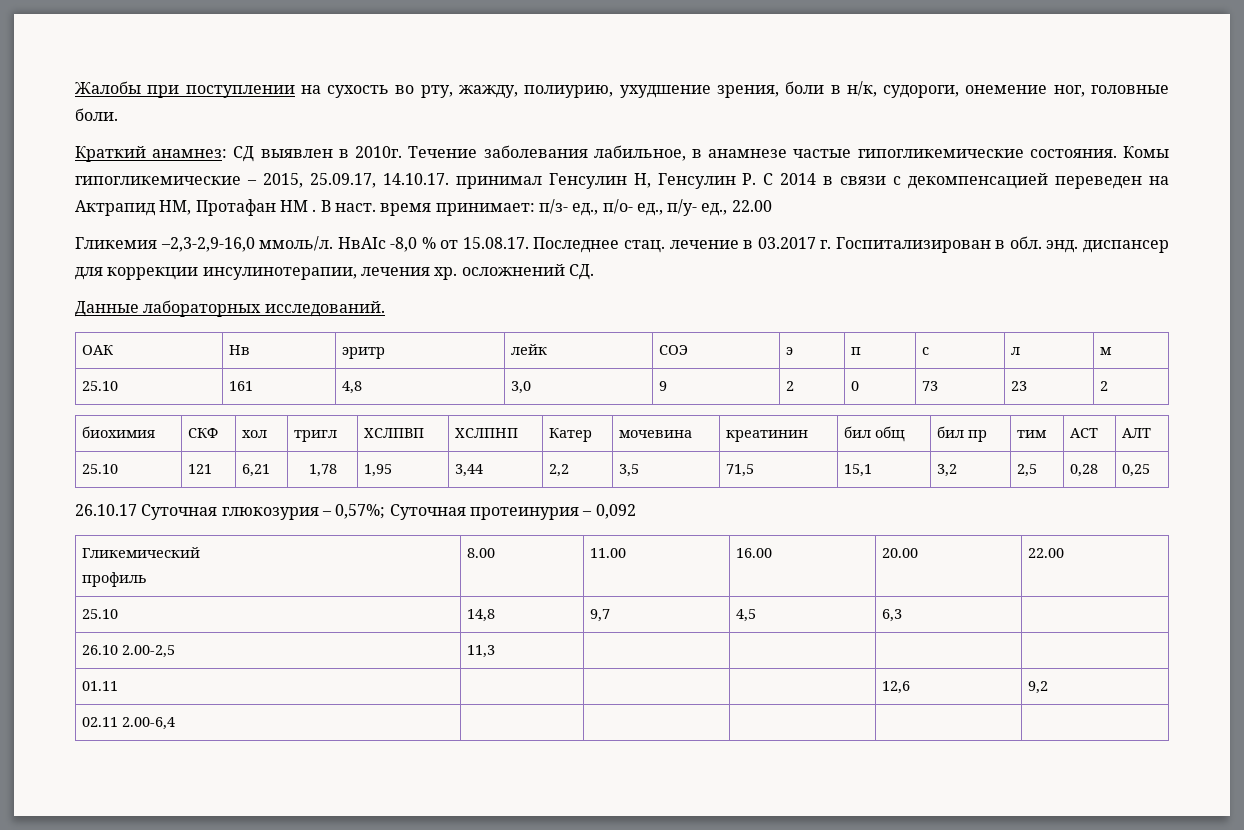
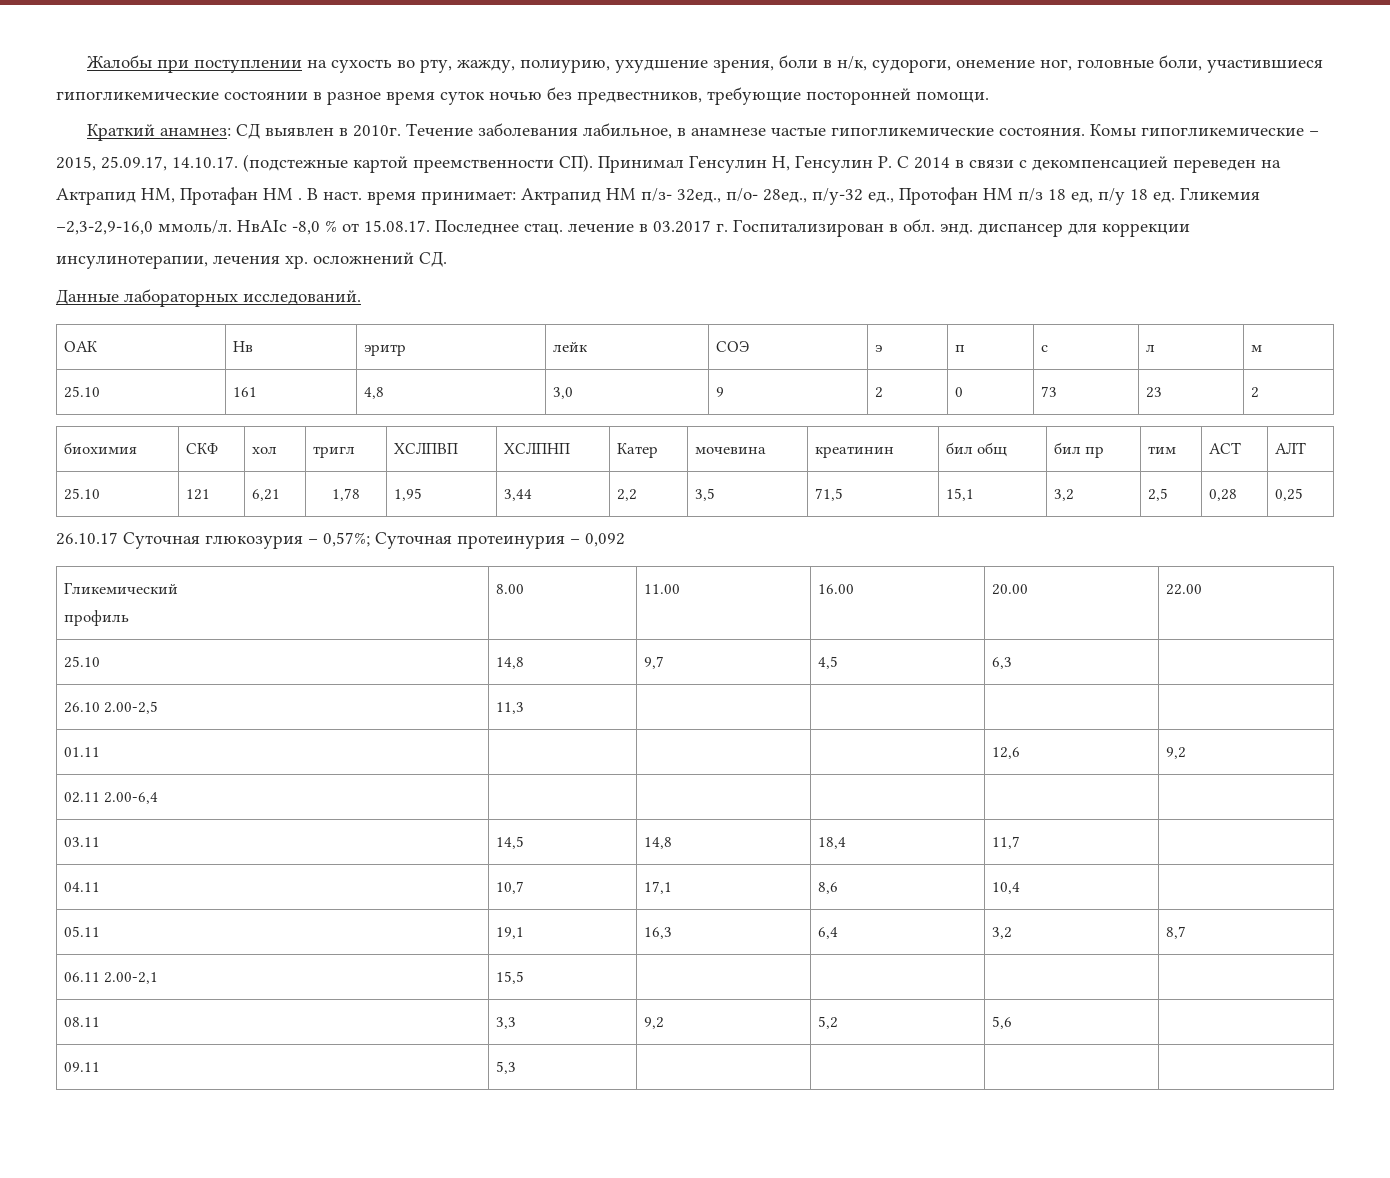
- Жалобы при поступлении на сухость во рту, жажду, полиурию, ухудшение зрения, боли в н/к, судороги, онемение ног, головные боли.
+ Жалобы при поступлении на сухость во рту, жажду, полиурию, ухудшение зрения, боли в н/к, судороги, онемение ног, головные боли, участившиеся гипогликемические состоянии в разное время суток ночью без предвестников, требующие посторонней помощи.
- Комы гипогликемические – 2015, 25.09.17, 14.10.17. принимал Генсулин Н, Генсулин Р. С 2014 в связи с декомпенсацией переведен на Актрапид НМ, Протафан НМ .
+ Комы гипогликемические – 2015, 25.09.17, 14.10.17. (подстежные картой преемственности СП). Принимал Генсулин Н, Генсулин Р. С 2014 в связи с декомпенсацией переведен на Актрапид НМ, Протафан НМ .
- В наст. время принимает: п/з- ед., п/о- ед., п/у- ед., 22.00
- Гликемия –2,3-2,9-16,0 ммоль/л.
+ В наст. время принимает: Актрапид НМ п/з- 32ед., п/о- 28ед., п/у-32 ед., Протофан НМ п/з 18 ед, п/у 18 ед. Гликемия –2,3-2,9-16,0 ммоль/л.
+ 03.11 | 14,5 | 14,8 | 18,4 | 11,7 |
+ 04.11 | 10,7 | 17,1 | 8,6 | 10,4 |
+ 05.11 | 19,1 | 16,3 | 6,4 | 3,2 | 8,7
+ 06.11 2.00-2,1 | 15,5 | | | |
+ 08.11 | 3,3 | 9,2 | 5,2 | 5,6 |
+ 09.11 | 5,3 | | | |

